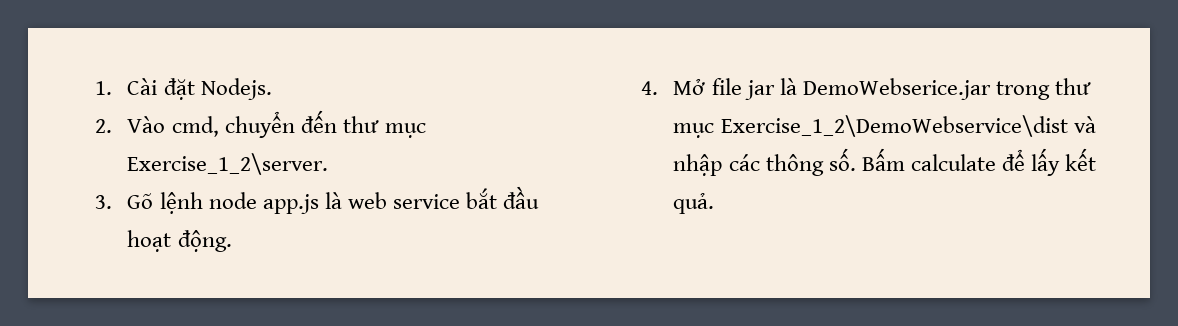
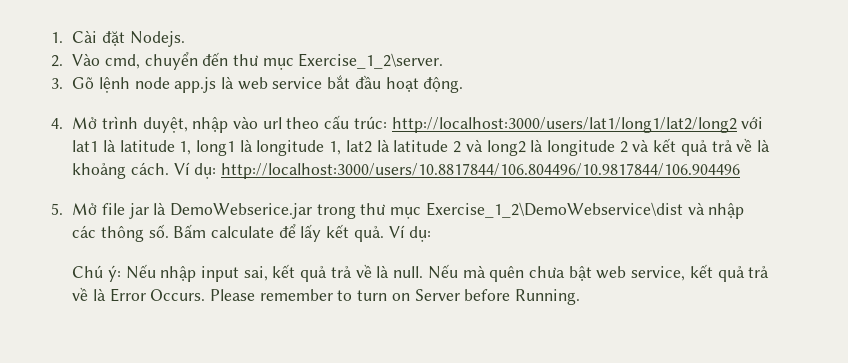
- 4. Mở file jar là DemoWebserice.jar trong thư mục Exercise_1_2\DemoWebservice\dist và nhập các thông số.
+ 4. Mở trình duyệt, nhập vào url theo cấu trúc: http://localhost:3000/users/lat1/long1/lat2/long2 với lat1 là latitude 1, long1 là longitude 1, lat2 là latitude 2 và long2 là longitude 2 và kết quả trả về là khoảng cách. Ví dụ: http://localhost:3000/users/10.8817844/106.804496/10.9817844/106.904496
+ 5. Mở file jar là DemoWebserice.jar trong thư mục Exercise_1_2\DemoWebservice\dist và nhập các thông số.
- Bấm calculate để lấy kết quả.
+ Bấm calculate để lấy kết quả. Ví dụ:
+ Chú ý: Nếu nhập input sai, kết quả trả về là null. Nếu mà quên chưa bật web service, kết quả trả về là Error Occurs. Please remember to turn on Server before Running.

